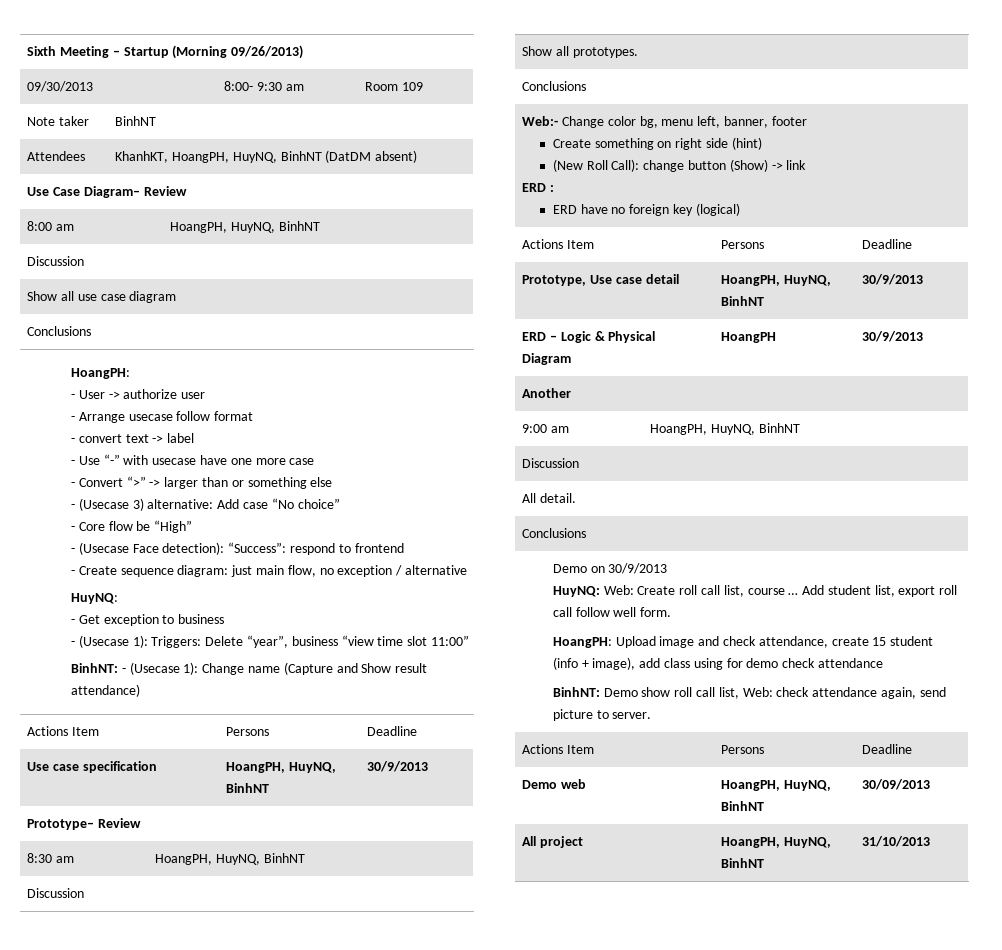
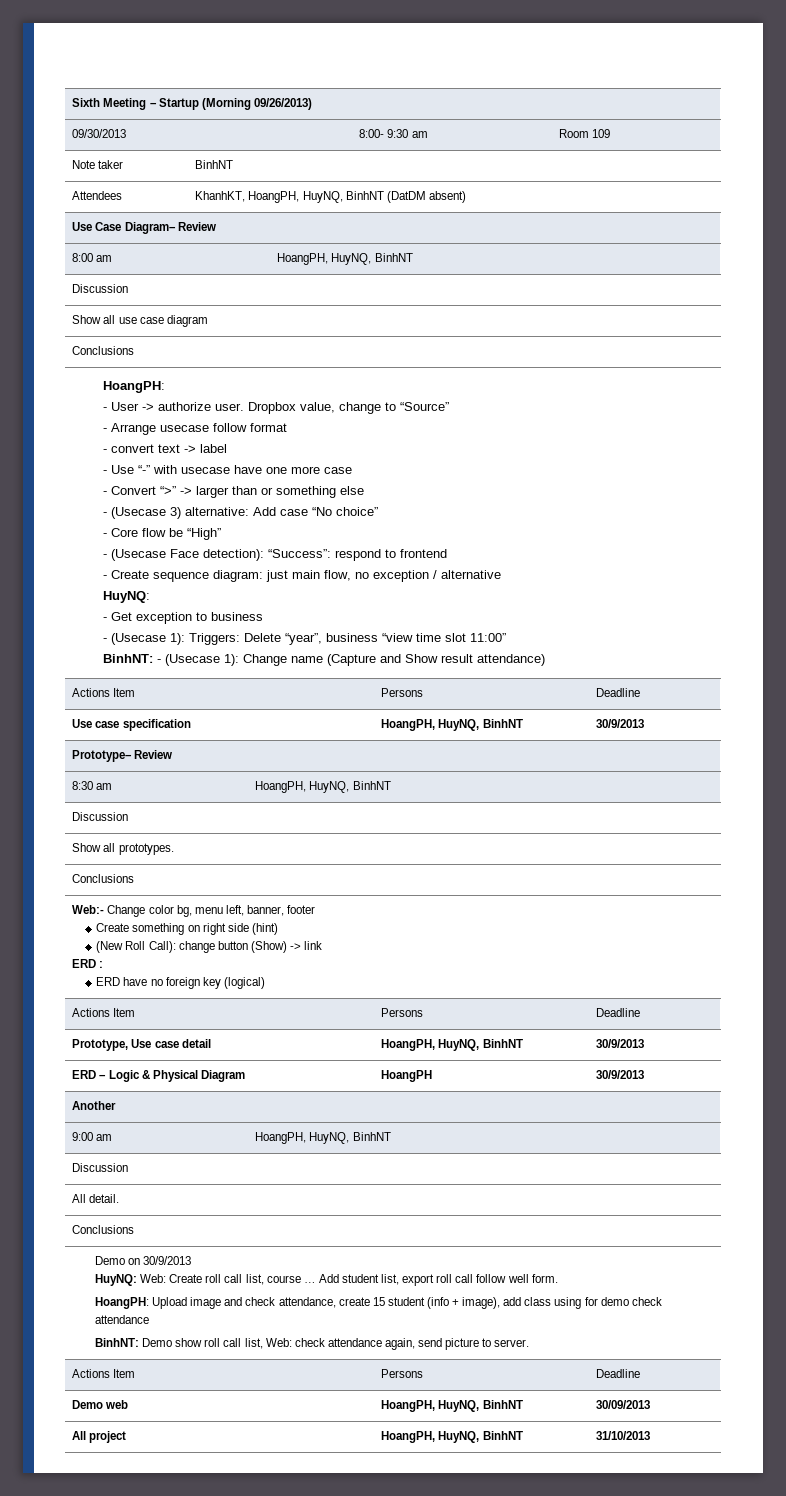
- - User -> authorize user
+ - User -> authorize user. Dropbox value, change to “Source”

